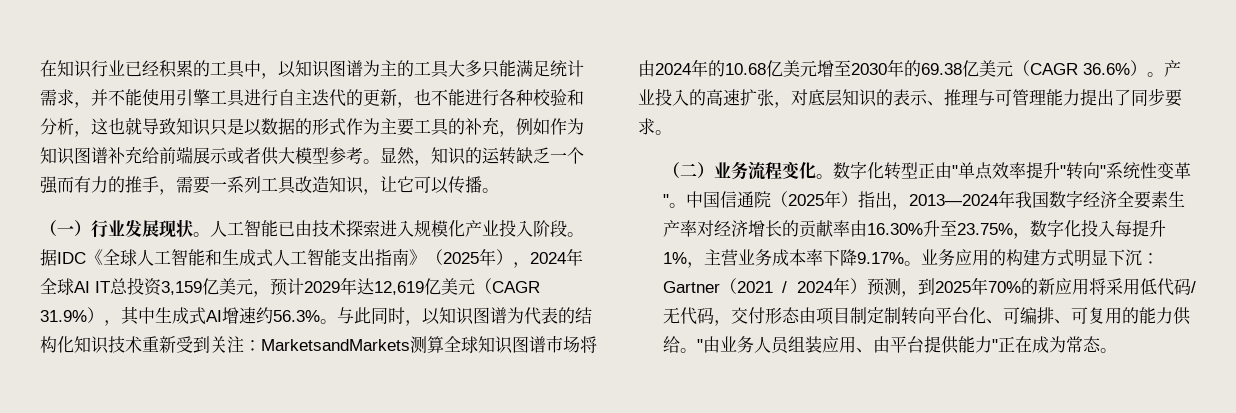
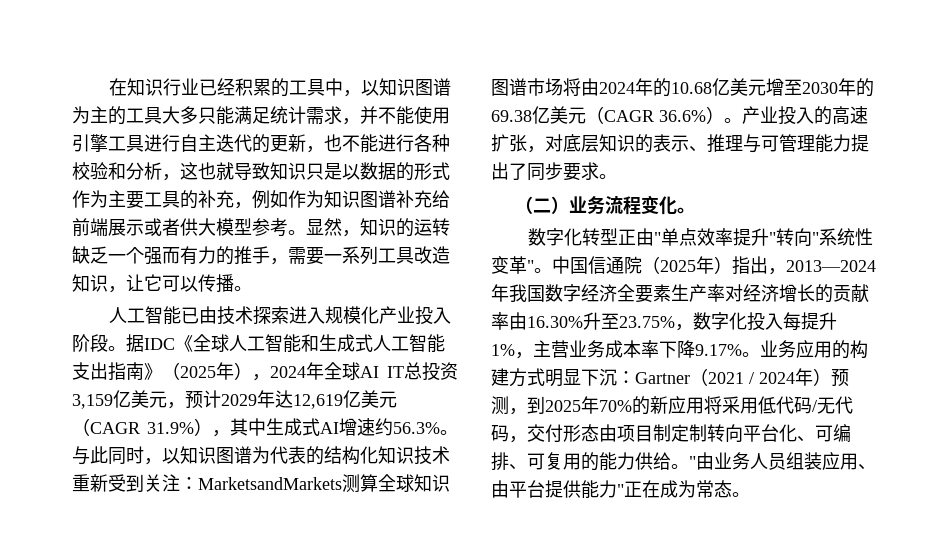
- （一）行业发展现状。
- （二）业务流程变化。数字化转型正由"单点效率提升"转向"系统性变革"。
+ （二）业务流程变化。
+ 数字化转型正由"单点效率提升"转向"系统性变革"。

